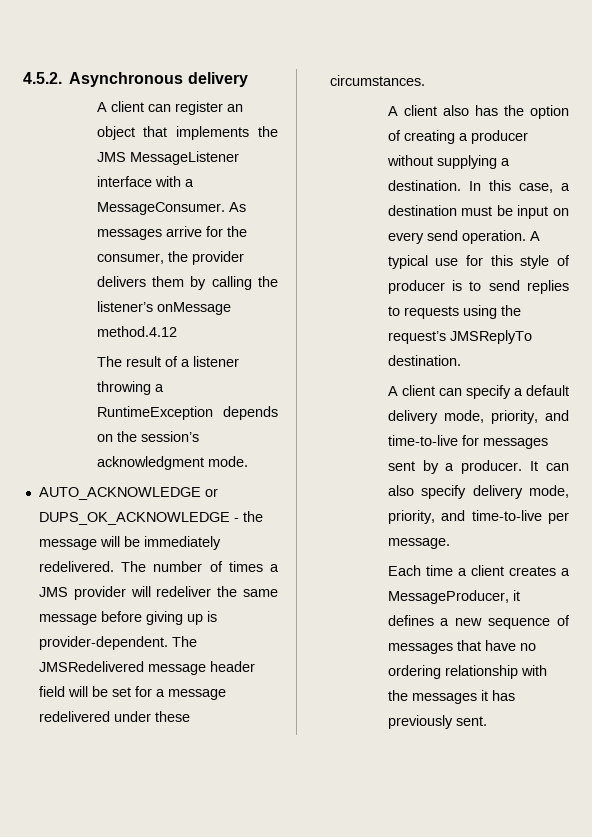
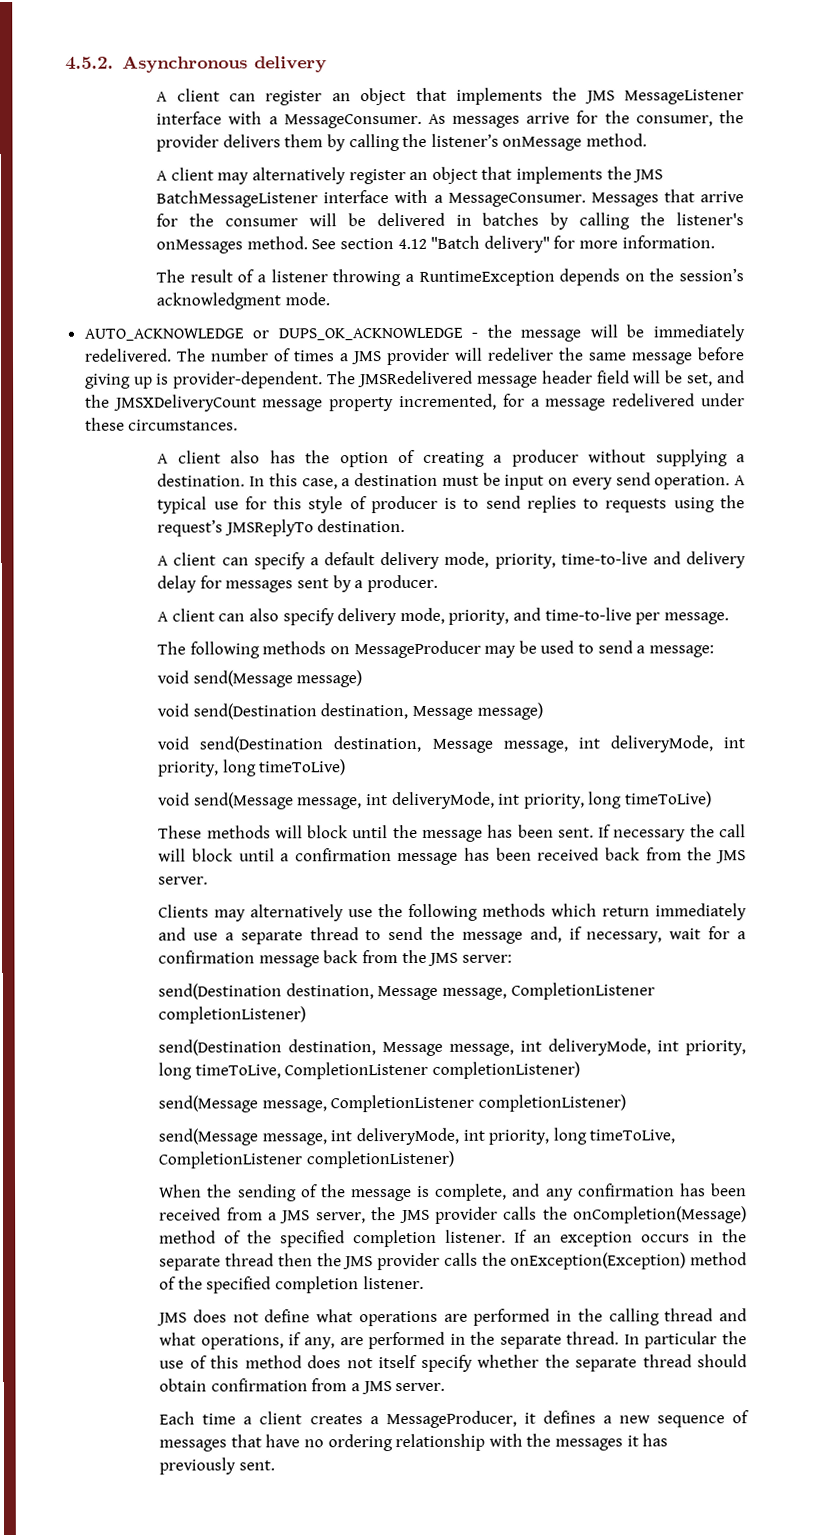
- As messages arrive for the consumer, the provider delivers them by calling the listener’s onMessage method.4.12
+ As messages arrive for the consumer, the provider delivers them by calling the listener’s onMessage method.
+ A client may alternatively register an object that implements the JMS BatchMessageListener interface with a MessageConsumer. Messages that arrive for the consumer will be delivered in batches by calling the listener's onMessages method. See section 4.12 "Batch delivery" for more information.
- The JMSRedelivered message header field will be set for a message redelivered under these circumstances.
+ The JMSRedelivered message header field will be set, and the JMSXDeliveryCount message property incremented, for a message redelivered under these circumstances.
- A client can specify a default delivery mode, priority, and time-to-live for messages sent by a producer. It can also specify delivery mode, priority, and time-to-live per message.
+ A client can specify a default delivery mode, priority, time-to-live and delivery delay for messages sent by a producer.
+ A client can also specify delivery mode, priority, and time-to-live per message.
+ The following methods on MessageProducer may be used to send a message:
+ void send(Message message)
+ void send(Destination destination, Message message)
+ void send(Destination destination, Message message, int deliveryMode, int priority, long timeToLive)
+ void send(Message message, int deliveryMode, int priority, long timeToLive)
+ These methods will block until the message has been sent. If necessary the call will block until a confirmation message has been received back from the JMS server.
+ Clients may alternatively use the following methods which return immediately and use a separate thread to send the message and, if necessary, wait for a confirmation message back from the JMS server:
+ send(Destination destination, Message message, CompletionListener completionListener)
+ send(Destination destination, Message message, int deliveryMode, int priority, long timeToLive, CompletionListener completionListener)
+ send(Message message, CompletionListener completionListener)
+ send(Message message, int deliveryMode, int priority, long timeToLive, CompletionListener completionListener)
+ When the sending of the message is complete, and any confirmation has been received from a JMS server, the JMS provider calls the onCompletion(Message) method of the specified completion listener. If an exception occurs in the separate thread then the JMS provider calls the onException(Exception) method of the specified completion listener.
+ JMS does not define what operations are performed in the calling thread and what operations, if any, are performed in the separate thread. In particular the use of this method does not itself specify whether the separate thread should obtain confirmation from a JMS server.

